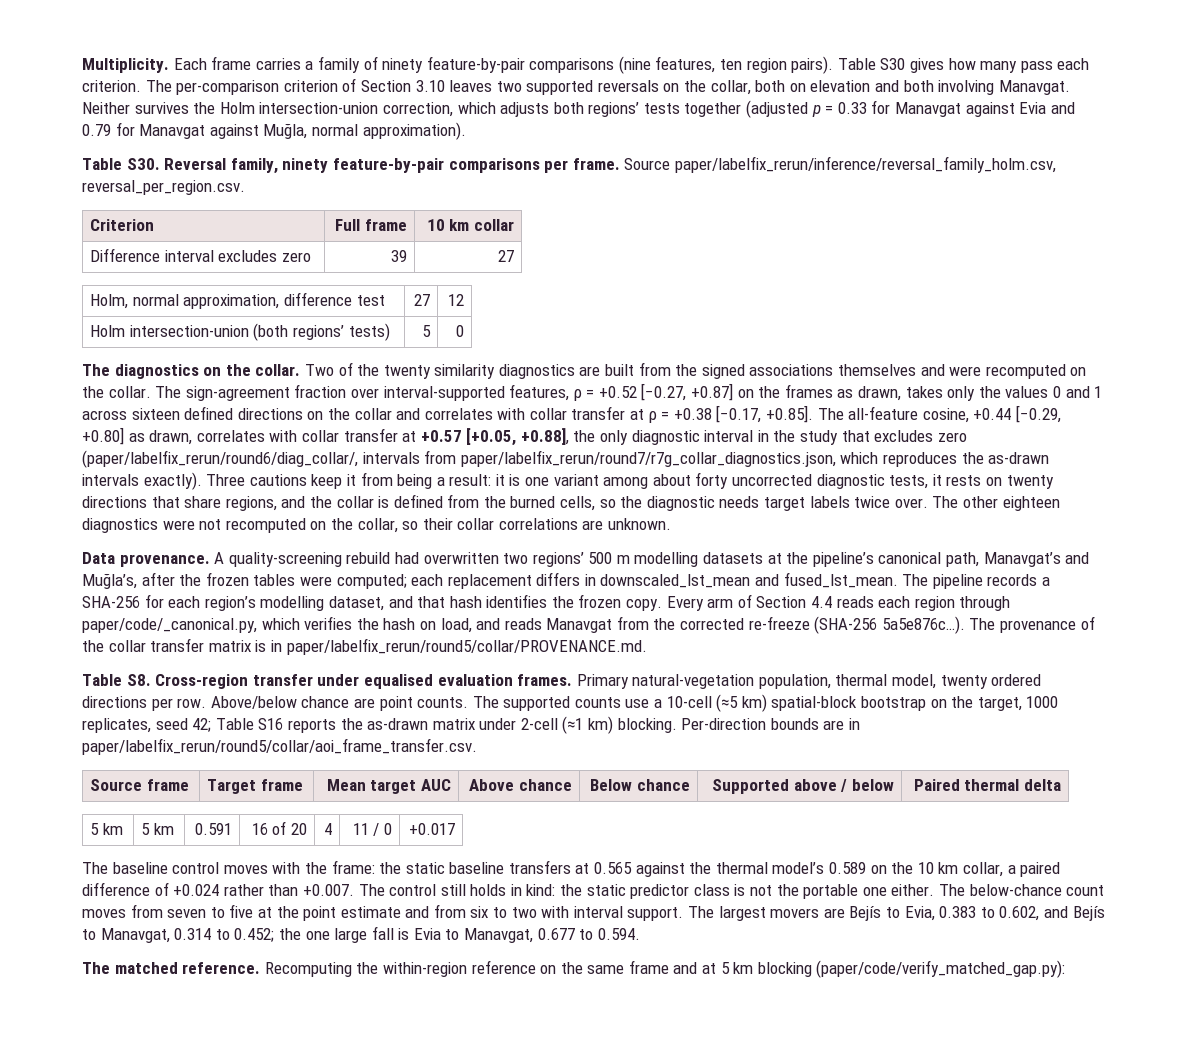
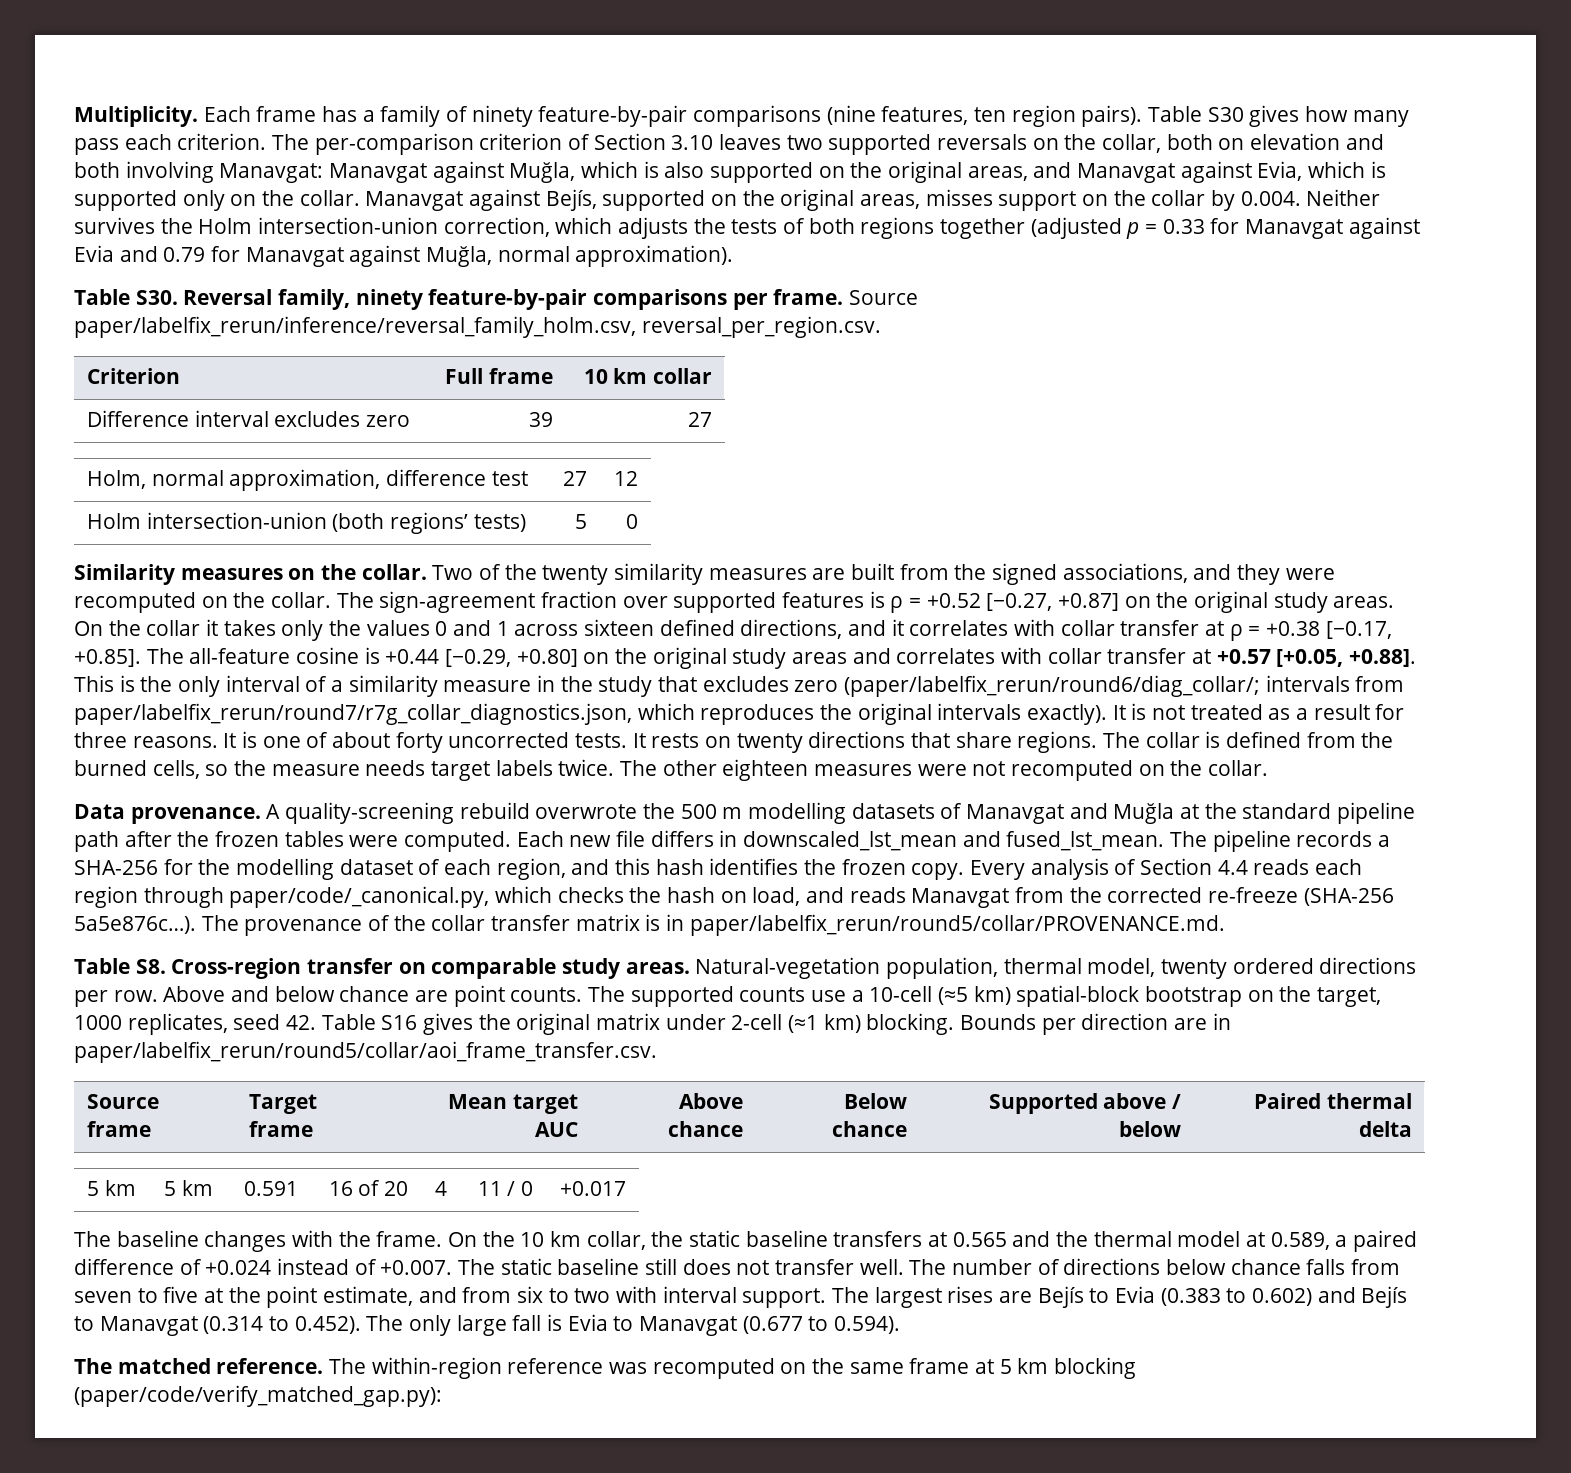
- Each frame carries a family of ninety feature-by-pair comparisons (nine features, ten region pairs).
+ Each frame has a family of ninety feature-by-pair comparisons (nine features, ten region pairs).
- The per-comparison criterion of Section 3.10 leaves two supported reversals on the collar, both on elevation and both involving Manavgat. Neither survives the Holm intersection-union correction, which adjusts both regions’ tests together (adjusted p = 0.33 for Manavgat against Evia and 0.79 for Manavgat against Muğla, normal approximation).
+ The per-comparison criterion of Section 3.10 leaves two supported reversals on the collar, both on elevation and both involving Manavgat: Manavgat against Muğla, which is also supported on the original areas, and Manavgat against Evia, which is supported only on the collar. Manavgat against Bejís, supported on the original areas, misses support on the collar by 0.004. Neither survives the Holm intersection-union correction, which adjusts the tests of both regions together (adjusted p = 0.33 for Manavgat against Evia and 0.79 for Manavgat against Muğla, normal approximation).
- The diagnostics on the collar.
+ Similarity measures on the collar.
- Two of the twenty similarity diagnostics are built from the signed associations themselves and were recomputed on the collar.
+ Two of the twenty similarity measures are built from the signed associations, and they were recomputed on the collar.
- The sign-agreement fraction over interval-supported features, ρ = +0.52 [−0.27, +0.87] on the frames as drawn, takes only the values 0 and 1 across sixteen defined directions on the collar and correlates with collar transfer at ρ = +0.38 [−0.17, +0.85]. The all-feature cosine, +0.44 [−0.29, +0.80] as drawn, correlates with collar transfer at +0.57 [+0.05, +0.88], the only diagnostic interval in the study that excludes zero (paper/labelfix_rerun/round6/diag_collar/, intervals from paper/labelfix_rerun/round7/r7g_collar_diagnostics.json, which reproduces the as-drawn intervals exactly).
+ The sign-agreement fraction over supported features is ρ = +0.52 [−0.27, +0.87] on the original study areas. On the collar it takes only the values 0 and 1 across sixteen defined directions, and it correlates with collar transfer at ρ = +0.38 [−0.17, +0.85]. The all-feature cosine is +0.44 [−0.29, +0.80] on the original study areas and correlates with collar transfer at +0.57 [+0.05, +0.88]. This is the only interval of a similarity measure in the study that excludes zero (paper/labelfix_rerun/round6/diag_collar/; intervals from paper/labelfix_rerun/round7/r7g_collar_diagnostics.json, which reproduces the original intervals exactly).
- Three cautions keep it from being a result: it is one variant among about forty uncorrected diagnostic tests, it rests on twenty directions that share regions, and the collar is defined from the burned cells, so the diagnostic needs target labels twice over.
+ It is not treated as a result for three reasons. It is one of about forty uncorrected tests. It rests on twenty directions that share regions. The collar is defined from the burned cells, so the measure needs target labels twice.
- The other eighteen diagnostics were not recomputed on the collar, so their collar correlations are unknown.
+ The other eighteen measures were not recomputed on the collar.
- A quality-screening rebuild had overwritten two regions’ 500 m modelling datasets at the pipeline’s canonical path, Manavgat’s and Muğla’s, after the frozen tables were computed; each replacement differs in downscaled_lst_mean and fused_lst_mean.
+ A quality-screening rebuild overwrote the 500 m modelling datasets of Manavgat and Muğla at the standard pipeline path after the frozen tables were computed. Each new file differs in downscaled_lst_mean and fused_lst_mean.
- The pipeline records a SHA-256 for each region’s modelling dataset, and that hash identifies the frozen copy.
+ The pipeline records a SHA-256 for the modelling dataset of each region, and this hash identifies the frozen copy.
- Every arm of Section 4.4 reads each region through paper/code/_canonical.py, which verifies the hash on load, and reads Manavgat from the corrected re-freeze (SHA-256 5a5e876c…).
+ Every analysis of Section 4.4 reads each region through paper/code/_canonical.py, which checks the hash on load, and reads Manavgat from the corrected re-freeze (SHA-256 5a5e876c…).
- Table S8. Cross-region transfer under equalised evaluation frames. Primary natural-vegetation population, thermal model, twenty ordered directions per row.
+ Table S8. Cross-region transfer on comparable study areas. Natural-vegetation population, thermal model, twenty ordered directions per row.
- Above/below chance are point counts.
+ Above and below chance are point counts.
- The supported counts use a 10-cell (≈5 km) spatial-block bootstrap on the target, 1000 replicates, seed 42; Table S16 reports the as-drawn matrix under 2-cell (≈1 km) blocking.
+ The supported counts use a 10-cell (≈5 km) spatial-block bootstrap on the target, 1000 replicates, seed 42. Table S16 gives the original matrix under 2-cell (≈1 km) blocking.
- Per-direction bounds are in paper/labelfix_rerun/round5/collar/aoi_frame_transfer.csv.
+ Bounds per direction are in paper/labelfix_rerun/round5/collar/aoi_frame_transfer.csv.
- The baseline control moves with the frame: the static baseline transfers at 0.565 against the thermal model’s 0.589 on the 10 km collar, a paired difference of +0.024 rather than +0.007. The control still holds in kind: the static predictor class is not the portable one either. The below-chance count moves from seven to five at the point estimate and from six to two with interval support.
+ The baseline changes with the frame. On the 10 km collar, the static baseline transfers at 0.565 and the thermal model at 0.589, a paired difference of +0.024 instead of +0.007. The static baseline still does not transfer well. The number of directions below chance falls from seven to five at the point estimate, and from six to two with interval support.
- The largest movers are Bejís to Evia, 0.383 to 0.602, and Bejís to Manavgat, 0.314 to 0.452; the one large fall is Evia to Manavgat, 0.677 to 0.594.
+ The largest rises are Bejís to Evia (0.383 to 0.602) and Bejís to Manavgat (0.314 to 0.452). The only large fall is Evia to Manavgat (0.677 to 0.594).
- Recomputing the within-region reference on the same frame and at 5 km blocking (paper/code/verify_matched_gap.py):
+ The within-region reference was recomputed on the same frame at 5 km blocking (paper/code/verify_matched_gap.py):

